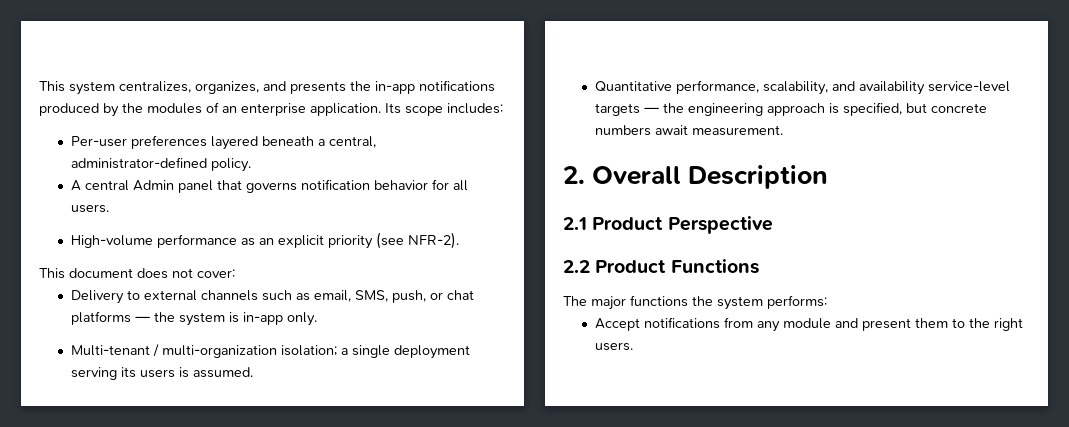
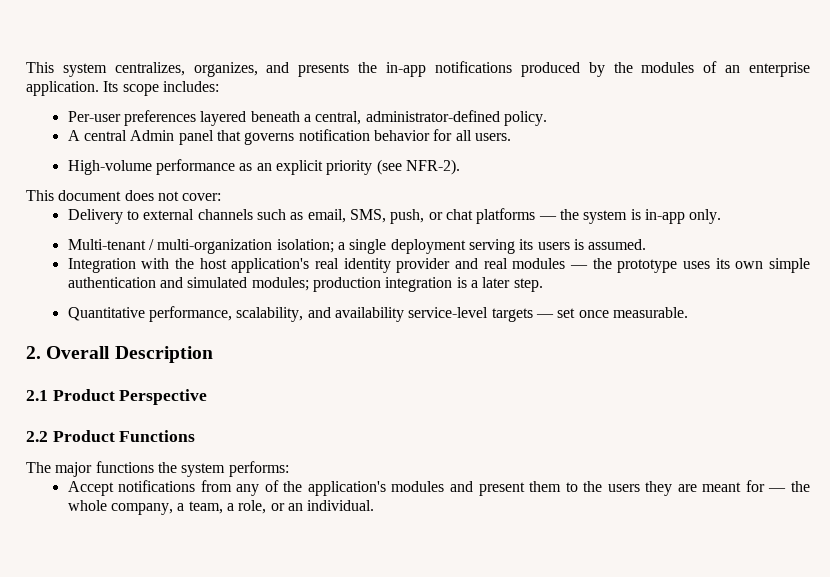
+ Integration with the host application's real identity provider and real modules — the prototype uses its own simple authentication and simulated modules; production integration is a later step.
- Quantitative performance, scalability, and availability service-level targets — the engineering approach is specified, but concrete numbers await measurement.
+ Quantitative performance, scalability, and availability service-level targets — set once measurable.
- Accept notifications from any module and present them to the right users.
+ Accept notifications from any of the application's modules and present them to the users they are meant for — the whole company, a team, a role, or an individual.

